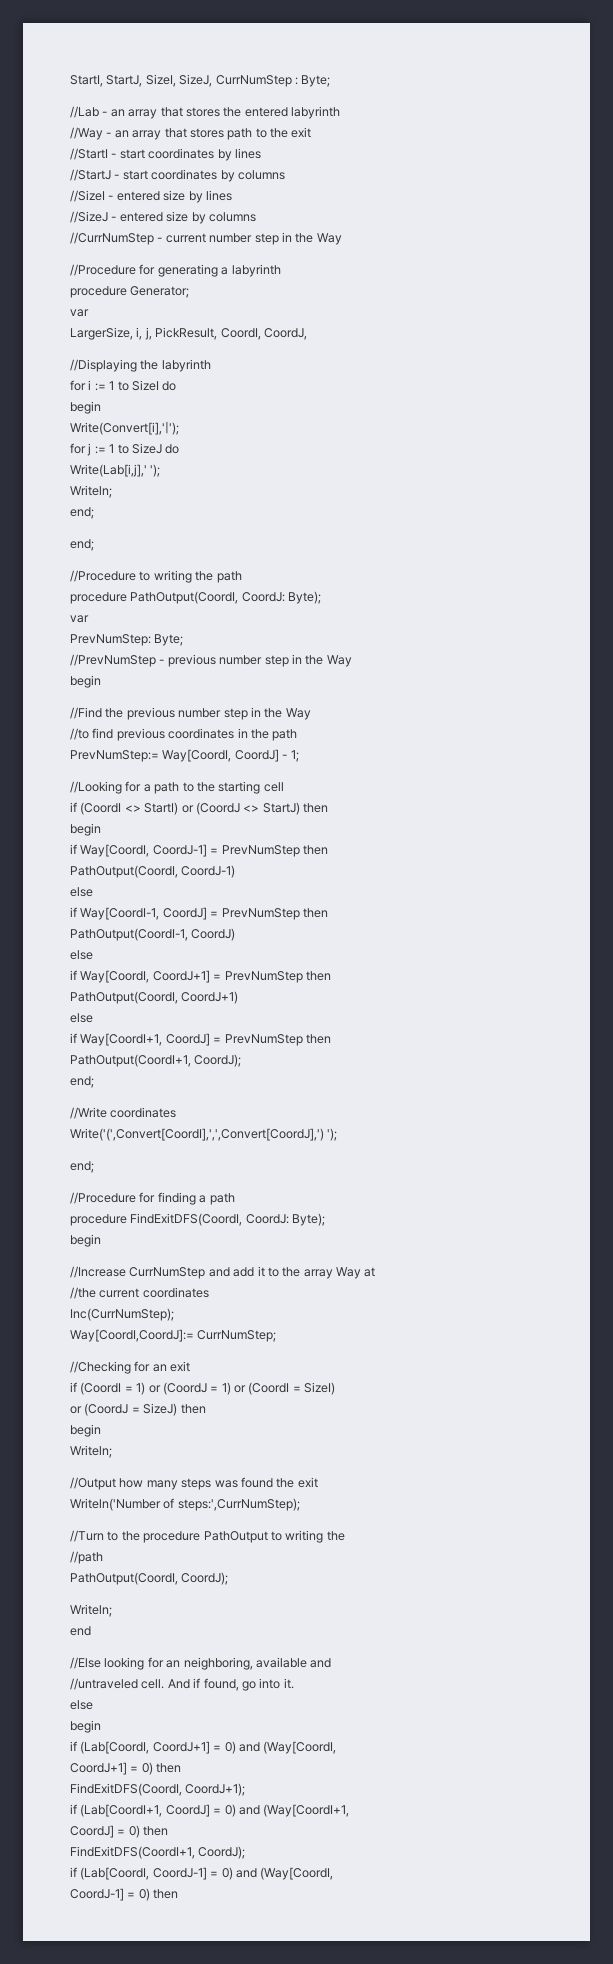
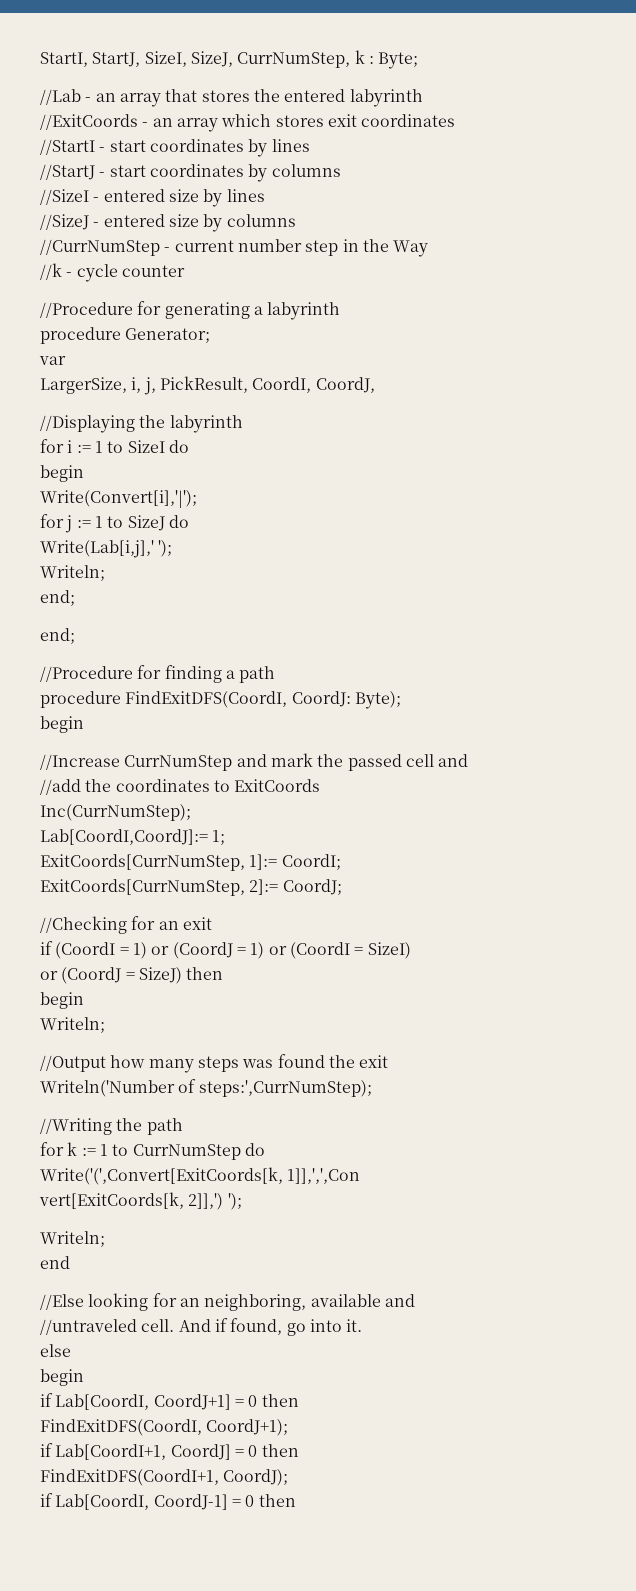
- StartI, StartJ, SizeI, SizeJ, CurrNumStep : Byte;
+ StartI, StartJ, SizeI, SizeJ, CurrNumStep, k : Byte;
- //Way - an array that stores path to the exit
+ //ExitCoords - an array which stores exit coordinates
+ //k - cycle counter
- //Procedure to writing the path
- procedure PathOutput(CoordI, CoordJ: Byte);
- var
- PrevNumStep: Byte;
- //PrevNumStep - previous number step in the Way
- begin
- //Find the previous number step in the Way
- //to find previous coordinates in the path
- PrevNumStep:= Way[CoordI, CoordJ] - 1;
- //Looking for a path to the starting cell
- if (CoordI <> StartI) or (CoordJ <> StartJ) then
- begin
- if Way[CoordI, CoordJ-1] = PrevNumStep then
- PathOutput(CoordI, CoordJ-1)
- else
- if Way[CoordI-1, CoordJ] = PrevNumStep then
- PathOutput(CoordI-1, CoordJ)
- else
- if Way[CoordI, CoordJ+1] = PrevNumStep then
- PathOutput(CoordI, CoordJ+1)
- else
- if Way[CoordI+1, CoordJ] = PrevNumStep then
- PathOutput(CoordI+1, CoordJ);
- end;
- //Write coordinates
- Write('(',Convert[CoordI],',',Convert[CoordJ],') ');
- end;
- //Increase CurrNumStep and add it to the array Way at
- //the current coordinates
+ //Increase CurrNumStep and mark the passed cell and
+ //add the coordinates to ExitCoords
  Inc(CurrNumStep);
- Way[CoordI,CoordJ]:= CurrNumStep;
+ Lab[CoordI,CoordJ]:= 1;
+ ExitCoords[CurrNumStep, 1]:= CoordI;
+ ExitCoords[CurrNumStep, 2]:= CoordJ;
- //Turn to the procedure PathOutput to writing the
- //path
- PathOutput(CoordI, CoordJ);
+ //Writing the path
+ for k := 1 to CurrNumStep do
+ Write('(',Convert[ExitCoords[k, 1]],',',Con
+ vert[ExitCoords[k, 2]],') ');
- if (Lab[CoordI, CoordJ+1] = 0) and (Way[CoordI,
- CoordJ+1] = 0) then
+ if Lab[CoordI, CoordJ+1] = 0 then
- if (Lab[CoordI+1, CoordJ] = 0) and (Way[CoordI+1,
- CoordJ] = 0) then
+ if Lab[CoordI+1, CoordJ] = 0 then
- if (Lab[CoordI, CoordJ-1] = 0) and (Way[CoordI,
- CoordJ-1] = 0) then
+ if Lab[CoordI, CoordJ-1] = 0 then

